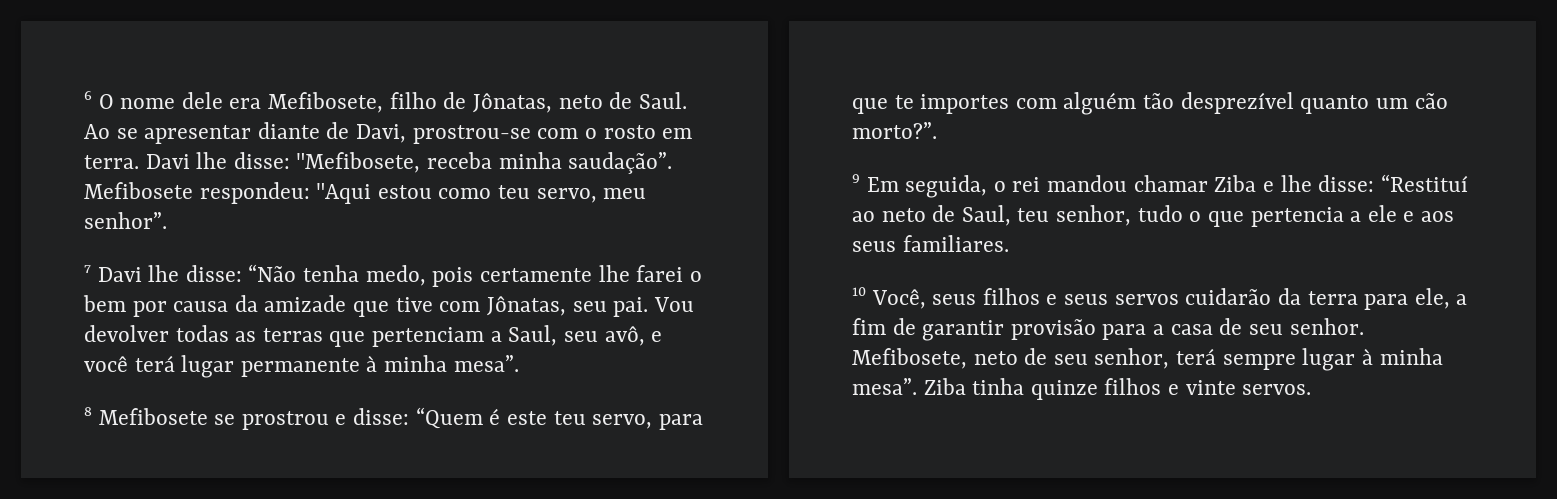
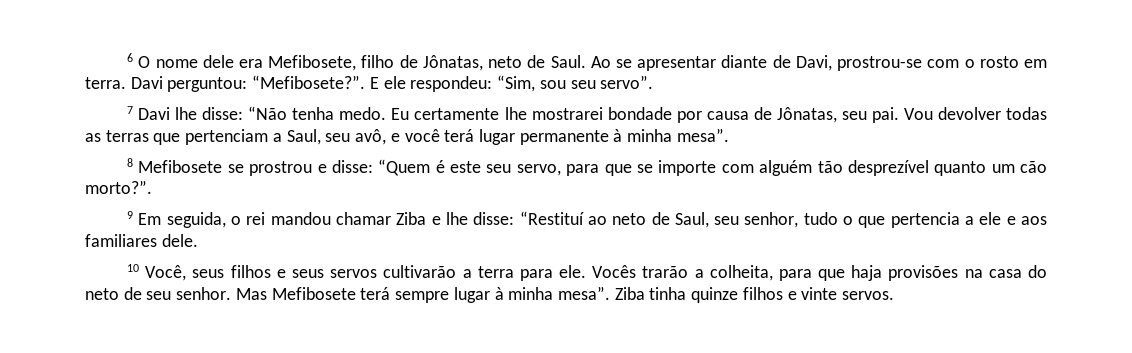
- Davi lhe disse: "Mefibosete, receba minha saudação”. Mefibosete respondeu: "Aqui estou como teu servo, meu senhor”.
+ Davi perguntou: “Mefibosete?”. E ele respondeu: “Sim, sou seu servo”.
- 7 Davi lhe disse: “Não tenha medo, pois certamente lhe farei o bem por causa da amizade que tive com Jônatas, seu pai.
+ 7 Davi lhe disse: “Não tenha medo. Eu certamente lhe mostrarei bondade por causa de Jônatas, seu pai.
- 8 Mefibosete se prostrou e disse: “Quem é este teu servo, para que te importes com alguém tão desprezível quanto um cão morto?”.
+ 8 Mefibosete se prostrou e disse: “Quem é este seu servo, para que se importe com alguém tão desprezível quanto um cão morto?”.
- 9 Em seguida, o rei mandou chamar Ziba e lhe disse: “Restituí ao neto de Saul, teu senhor, tudo o que pertencia a ele e aos seus familiares.
+ 9 Em seguida, o rei mandou chamar Ziba e lhe disse: “Restituí ao neto de Saul, seu senhor, tudo o que pertencia a ele e aos familiares dele.
- 10 Você, seus filhos e seus servos cuidarão da terra para ele, a fim de garantir provisão para a casa de seu senhor. Mefibosete, neto de seu senhor, terá sempre lugar à minha mesa”.
+ 10 Você, seus filhos e seus servos cultivarão a terra para ele. Vocês trarão a colheita, para que haja provisões na casa do neto de seu senhor. Mas Mefibosete terá sempre lugar à minha mesa”.

